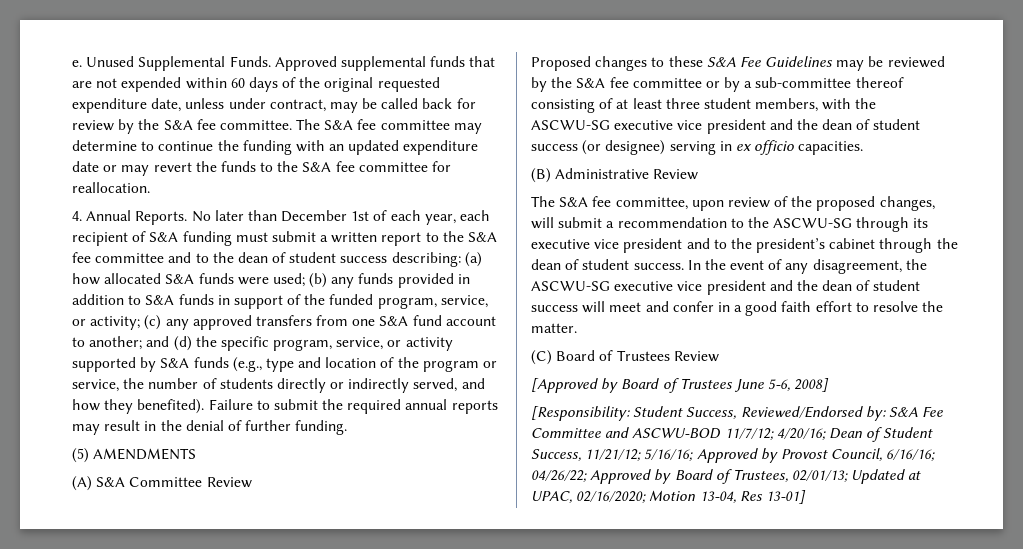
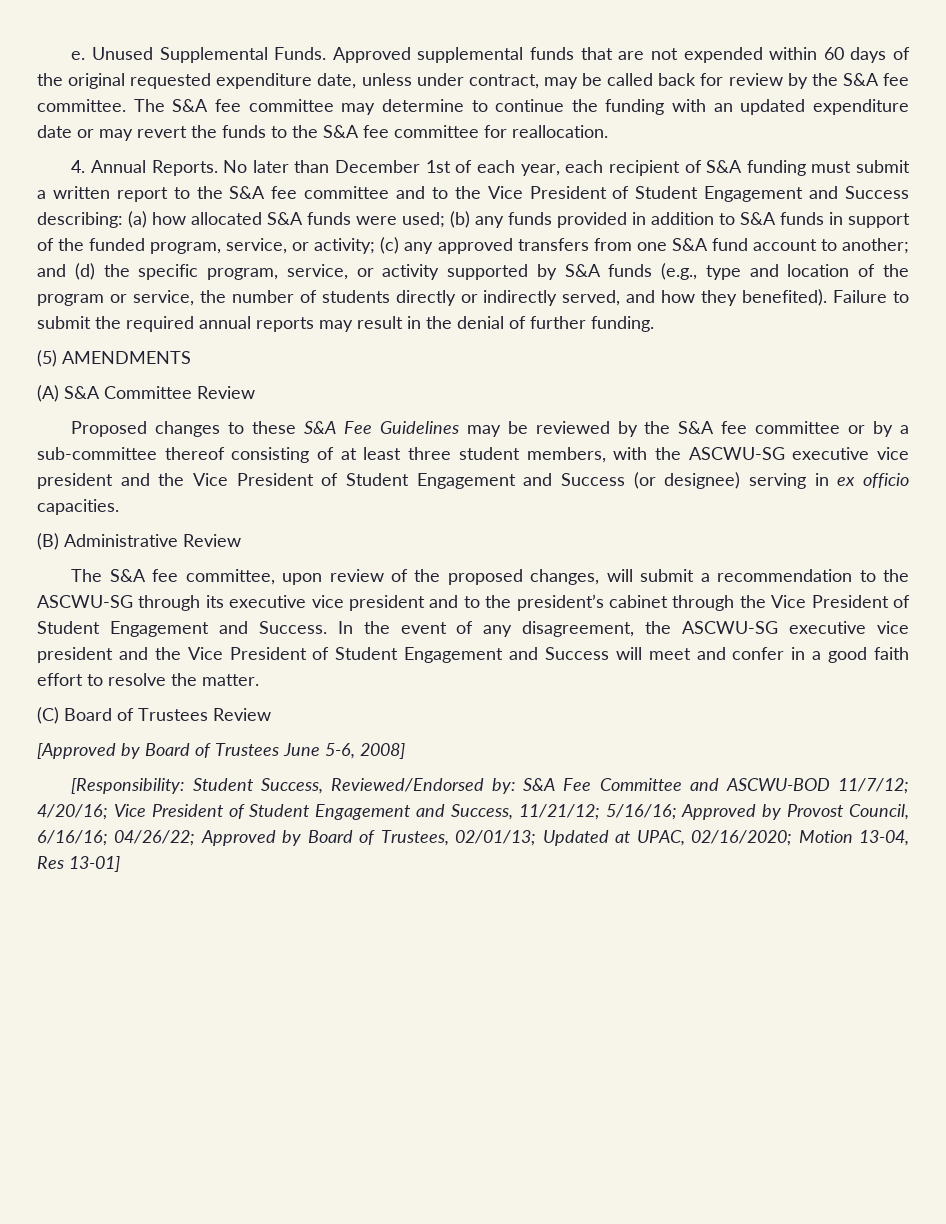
- No later than December 1st of each year, each recipient of S&A funding must submit a written report to the S&A fee committee and to the dean of student success describing:
+ No later than December 1st of each year, each recipient of S&A funding must submit a written report to the S&A fee committee and to the Vice President of Student Engagement and Success describing:
- Proposed changes to these S&A Fee Guidelines may be reviewed by the S&A fee committee or by a sub-committee thereof consisting of at least three student members, with the ASCWU-SG executive vice president and the dean of student success (or designee) serving in ex officio capacities.
+ Proposed changes to these S&A Fee Guidelines may be reviewed by the S&A fee committee or by a sub-committee thereof consisting of at least three student members, with the ASCWU-SG executive vice president and the Vice President of Student Engagement and Success (or designee) serving in ex officio capacities.
- The S&A fee committee, upon review of the proposed changes, will submit a recommendation to the ASCWU-SG through its executive vice president and to the president’s cabinet through the dean of student success.
+ The S&A fee committee, upon review of the proposed changes, will submit a recommendation to the ASCWU-SG through its executive vice president and to the president’s cabinet through the Vice President of Student Engagement and Success.
- In the event of any disagreement, the ASCWU-SG executive vice president and the dean of student success will meet and confer in a good faith effort to resolve the matter.
+ In the event of any disagreement, the ASCWU-SG executive vice president and the Vice President of Student Engagement and Success will meet and confer in a good faith effort to resolve the matter.
- [Responsibility: Student Success, Reviewed/Endorsed by: S&A Fee Committee and ASCWU-BOD 11/7/12; 4/20/16; Dean of Student Success, 11/21/12; 5/16/16; Approved by Provost Council, 6/16/16; 04/26/22; Approved by Board of Trustees, 02/01/13; Updated at UPAC, 02/16/2020; Motion 13-04, Res 13-01]
+ [Responsibility: Student Success, Reviewed/Endorsed by: S&A Fee Committee and ASCWU-BOD 11/7/12; 4/20/16; Vice President of Student Engagement and Success, 11/21/12; 5/16/16; Approved by Provost Council, 6/16/16; 04/26/22; Approved by Board of Trustees, 02/01/13; Updated at UPAC, 02/16/2020; Motion 13-04, Res 13-01]

